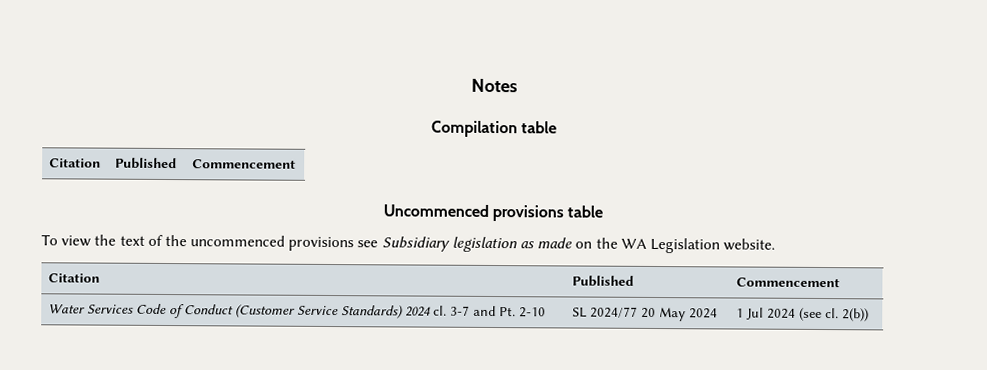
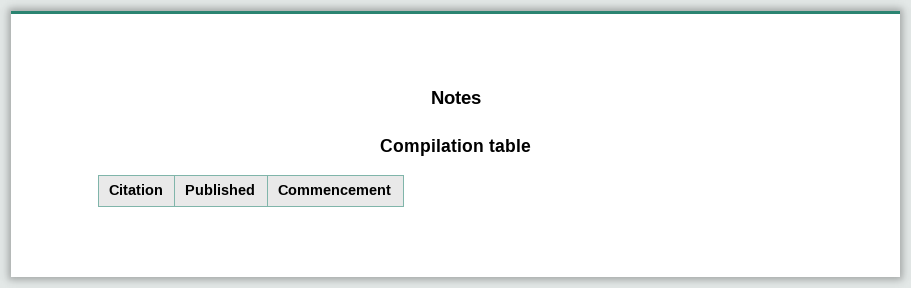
- Uncommenced provisions table
- To view the text of the uncommenced provisions see Subsidiary legislation as made on the WA Legislation website.
- Citation | Published | Commencement
- Water Services Code of Conduct (Customer Service Standards) 2024 cl. 3-7 and Pt. 2-10 | SL 2024/77 20 May 2024 | 1 Jul 2024 (see cl. 2(b))

